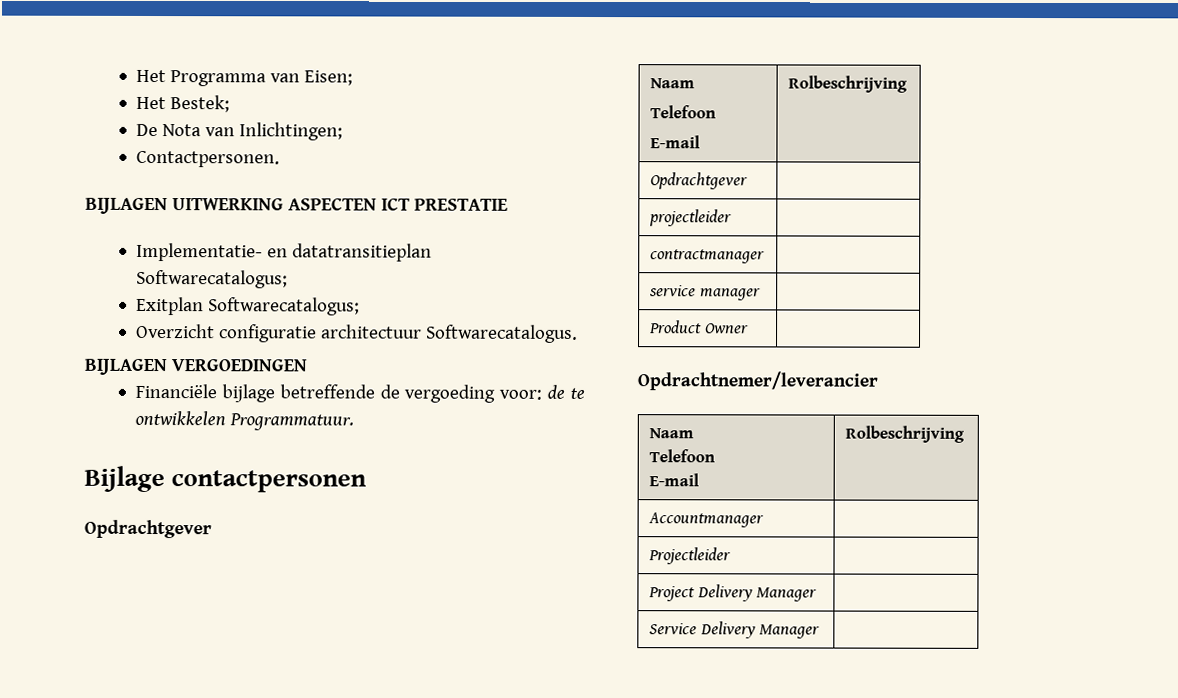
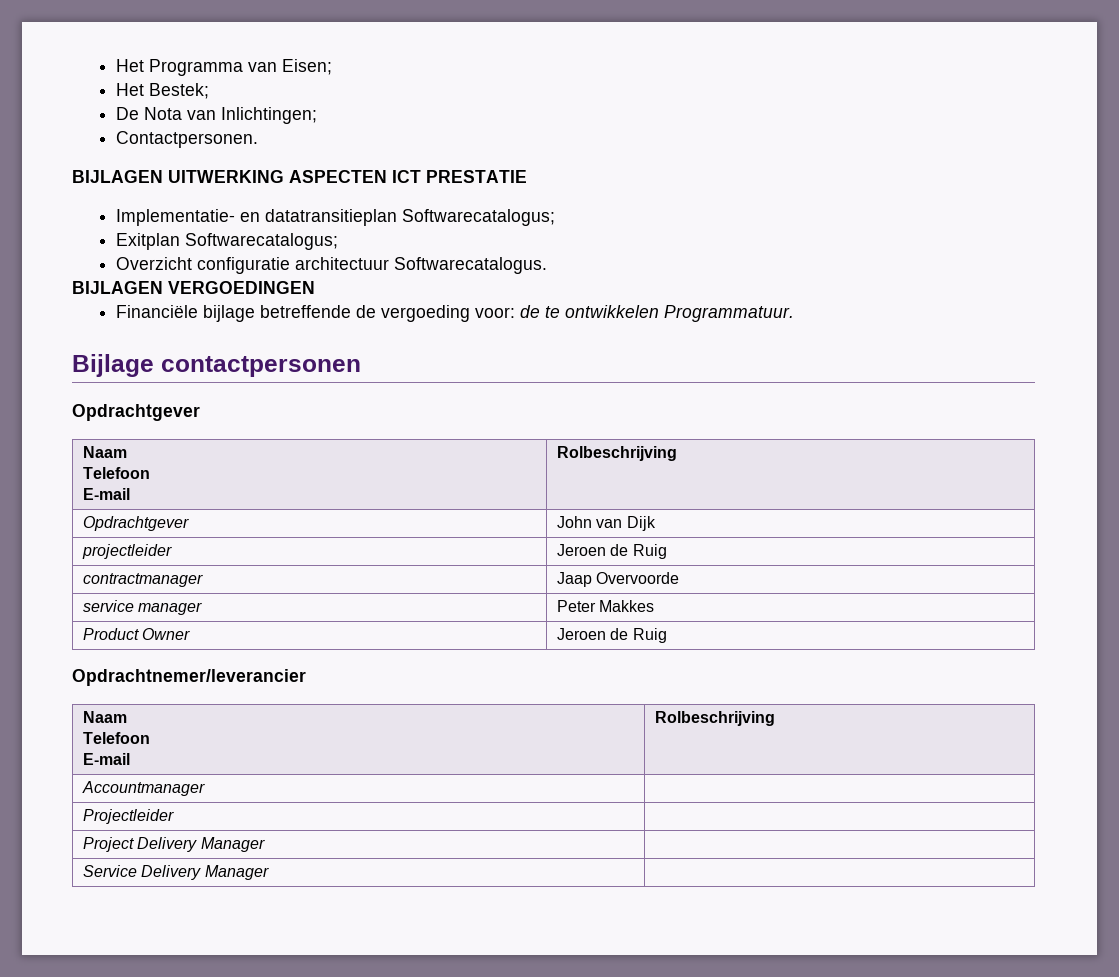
- Opdrachtgever |
- projectleider |
+ Opdrachtgever | John van Dijk
+ projectleider | Jeroen de Ruig
- contractmanager |
+ contractmanager | Jaap Overvoorde
- service manager |
+ service manager | Peter Makkes
- Product Owner |
+ Product Owner | Jeroen de Ruig

